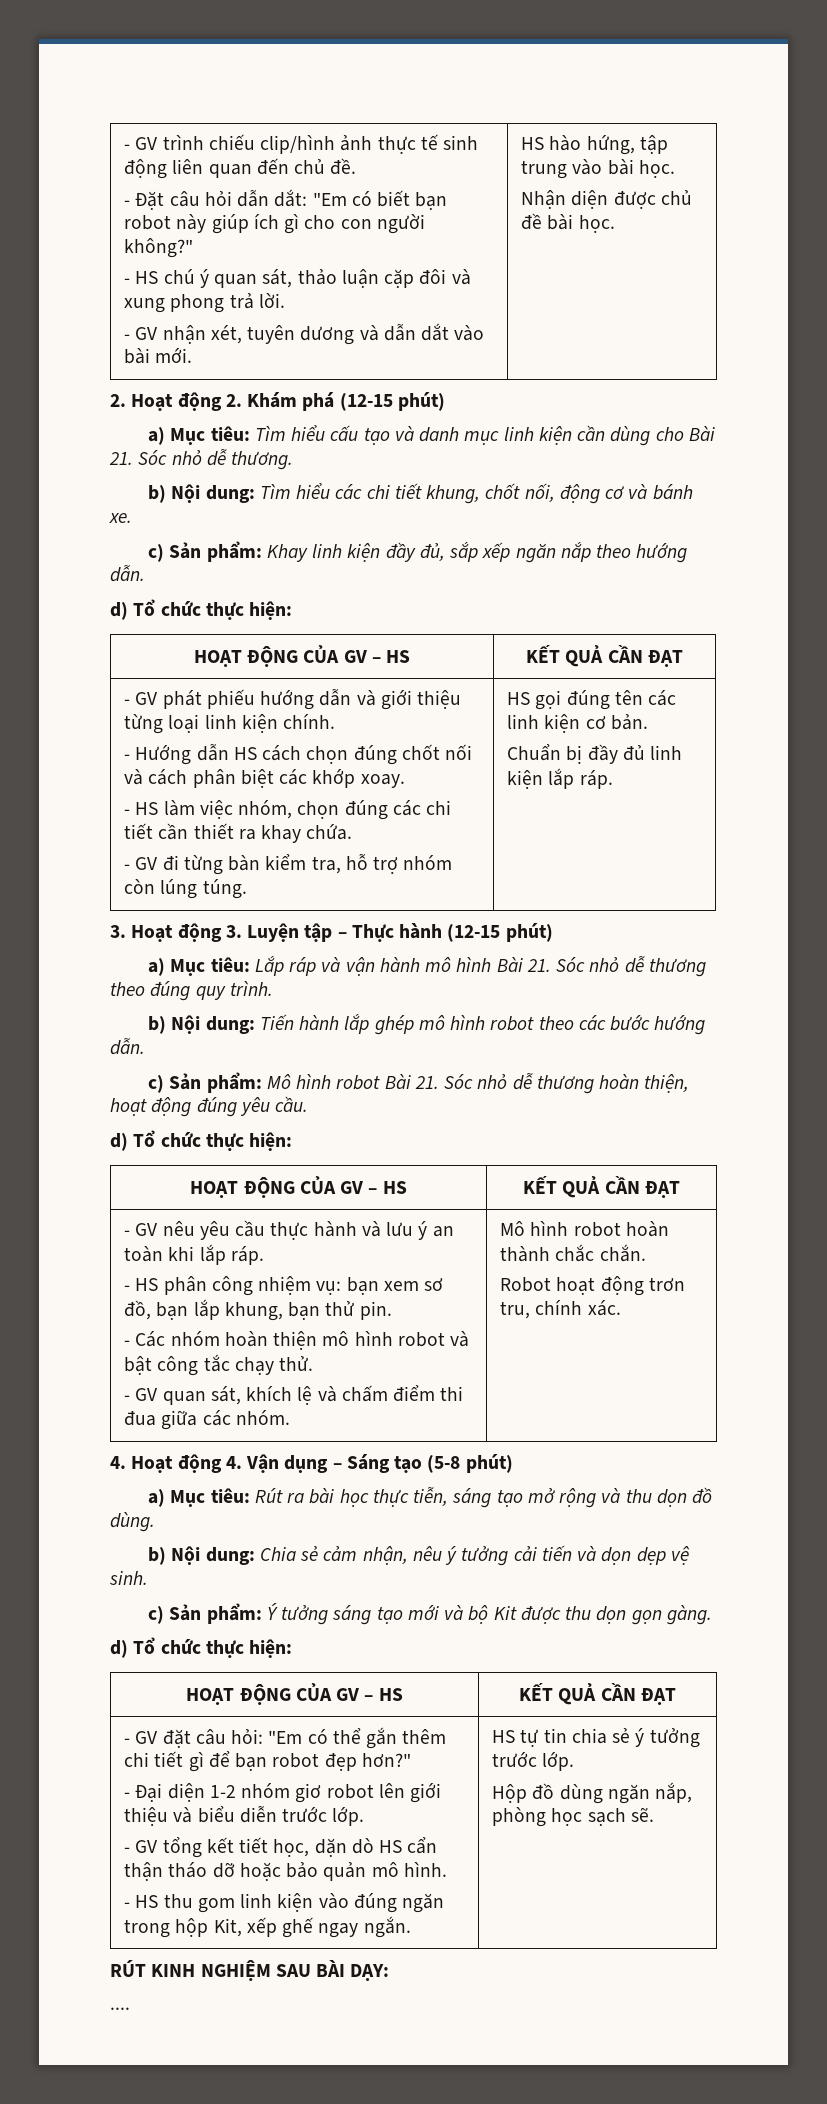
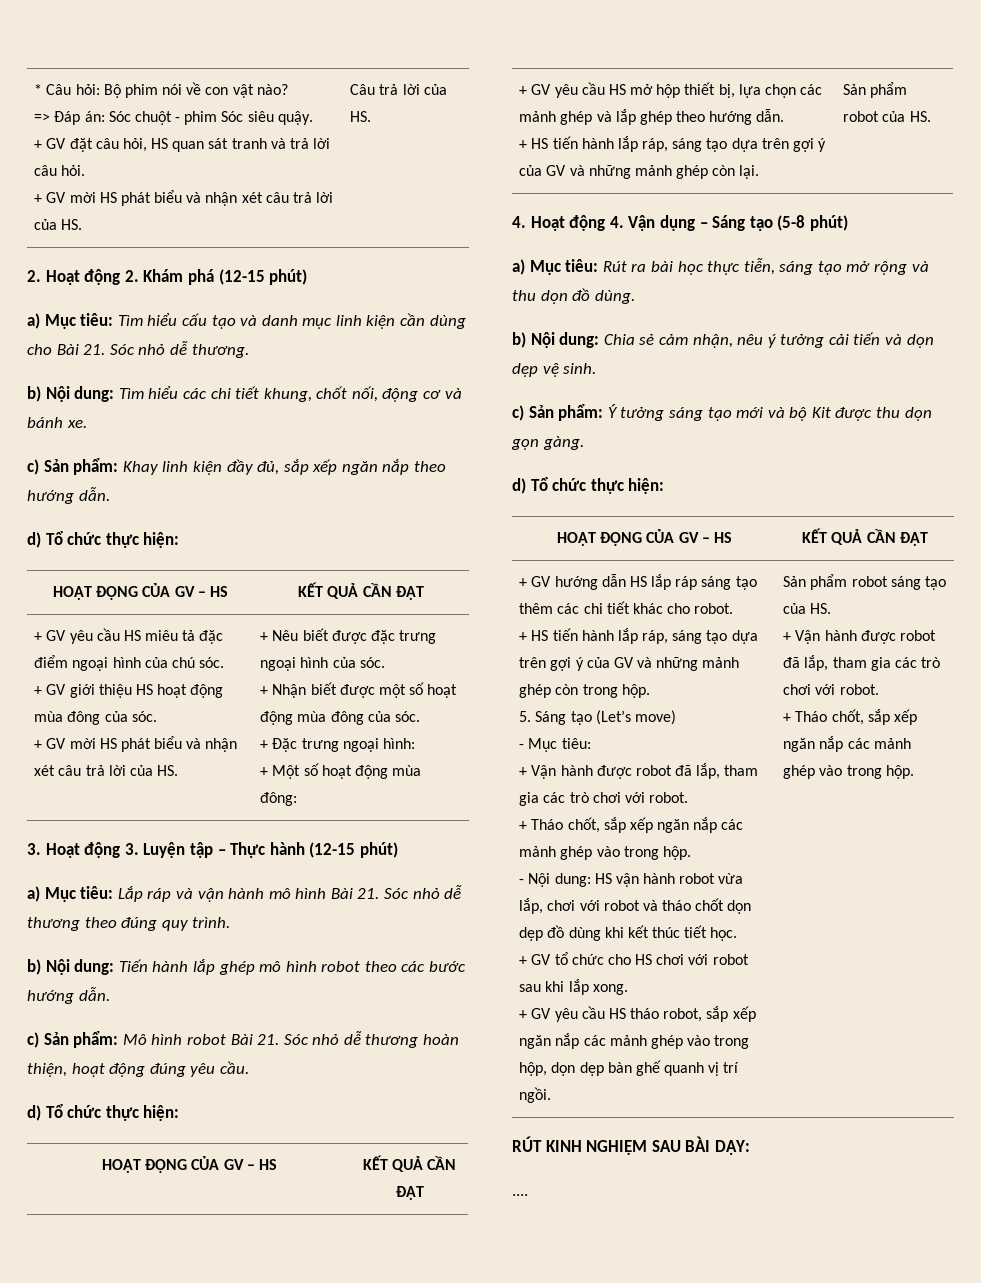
- - GV trình chiếu clip/hình ảnh thực tế sinh động liên quan đến chủ đề.
- - Đặt câu hỏi dẫn dắt: "Em có biết bạn robot này giúp ích gì cho con người không?"
- - HS chú ý quan sát, thảo luận cặp đôi và xung phong trả lời.
- - GV nhận xét, tuyên dương và dẫn dắt vào bài mới. | HS hào hứng, tập trung vào bài học.
- Nhận diện được chủ đề bài học.
+ * Câu hỏi: Bộ phim nói về con vật nào?
+ => Đáp án: Sóc chuột - phim Sóc siêu quậy.
+ + GV đặt câu hỏi, HS quan sát tranh và trả lời câu hỏi.
+ + GV mời HS phát biểu và nhận xét câu trả lời của HS. | Câu trả lời của HS.
- - GV phát phiếu hướng dẫn và giới thiệu từng loại linh kiện chính.
- - Hướng dẫn HS cách chọn đúng chốt nối và cách phân biệt các khớp xoay.
- - HS làm việc nhóm, chọn đúng các chi tiết cần thiết ra khay chứa.
- - GV đi từng bàn kiểm tra, hỗ trợ nhóm còn lúng túng. | HS gọi đúng tên các linh kiện cơ bản.
- Chuẩn bị đầy đủ linh kiện lắp ráp.
+ + GV yêu cầu HS miêu tả đặc điểm ngoại hình của chú sóc.
+ + GV giới thiệu HS hoạt động mùa đông của sóc.
+ + GV mời HS phát biểu và nhận xét câu trả lời của HS. | + Nêu biết được đặc trưng ngoại hình của sóc.
+ + Nhận biết được một số hoạt động mùa đông của sóc.
+ + Đặc trưng ngoại hình:
+ + Một số hoạt động mùa đông:
- - GV nêu yêu cầu thực hành và lưu ý an toàn khi lắp ráp.
- - HS phân công nhiệm vụ: bạn xem sơ đồ, bạn lắp khung, bạn thử pin.
- - Các nhóm hoàn thiện mô hình robot và bật công tắc chạy thử.
- - GV quan sát, khích lệ và chấm điểm thi đua giữa các nhóm. | Mô hình robot hoàn thành chắc chắn.
- Robot hoạt động trơn tru, chính xác.
+ + GV yêu cầu HS mở hộp thiết bị, lựa chọn các mảnh ghép và lắp ghép theo hướng dẫn.
+ + HS tiến hành lắp ráp, sáng tạo dựa trên gợi ý của GV và những mảnh ghép còn lại. | Sản phẩm robot của HS.
- - GV đặt câu hỏi: "Em có thể gắn thêm chi tiết gì để bạn robot đẹp hơn?"
- - Đại diện 1-2 nhóm giơ robot lên giới thiệu và biểu diễn trước lớp.
- - GV tổng kết tiết học, dặn dò HS cẩn thận tháo dỡ hoặc bảo quản mô hình.
- - HS thu gom linh kiện vào đúng ngăn trong hộp Kit, xếp ghế ngay ngắn. | HS tự tin chia sẻ ý tưởng trước lớp.
- Hộp đồ dùng ngăn nắp, phòng học sạch sẽ.
+ + GV hướng dẫn HS lắp ráp sáng tạo thêm các chi tiết khác cho robot.
+ + HS tiến hành lắp ráp, sáng tạo dựa trên gợi ý của GV và những mảnh ghép còn trong hộp.
+ 5. Sáng tạo (Let’s move)
+ - Mục tiêu:
+ + Vận hành được robot đã lắp, tham gia các trò chơi với robot.
+ + Tháo chốt, sắp xếp ngăn nắp các mảnh ghép vào trong hộp.
+ - Nội dung: HS vận hành robot vừa lắp, chơi với robot và tháo chốt dọn dẹp đồ dùng khi kết thúc tiết học.
+ + GV tổ chức cho HS chơi với robot sau khi lắp xong.
+ + GV yêu cầu HS tháo robot, sắp xếp ngăn nắp các mảnh ghép vào trong hộp, dọn dẹp bàn ghế quanh vị trí ngồi. | Sản phẩm robot sáng tạo của HS.
+ + Vận hành được robot đã lắp, tham gia các trò chơi với robot.
+ + Tháo chốt, sắp xếp ngăn nắp các mảnh ghép vào trong hộp.

